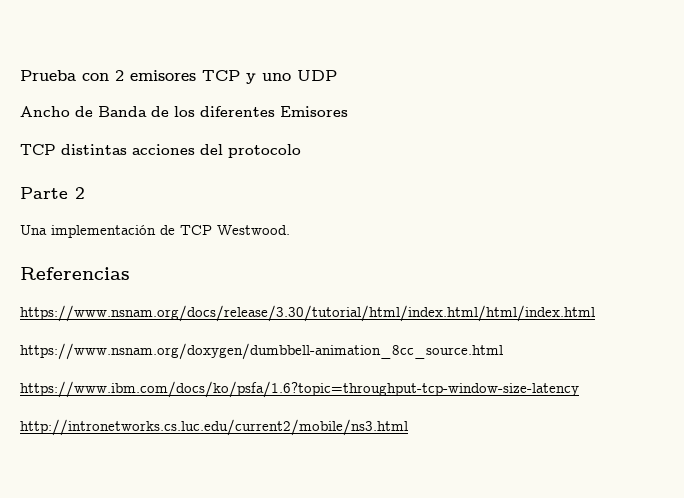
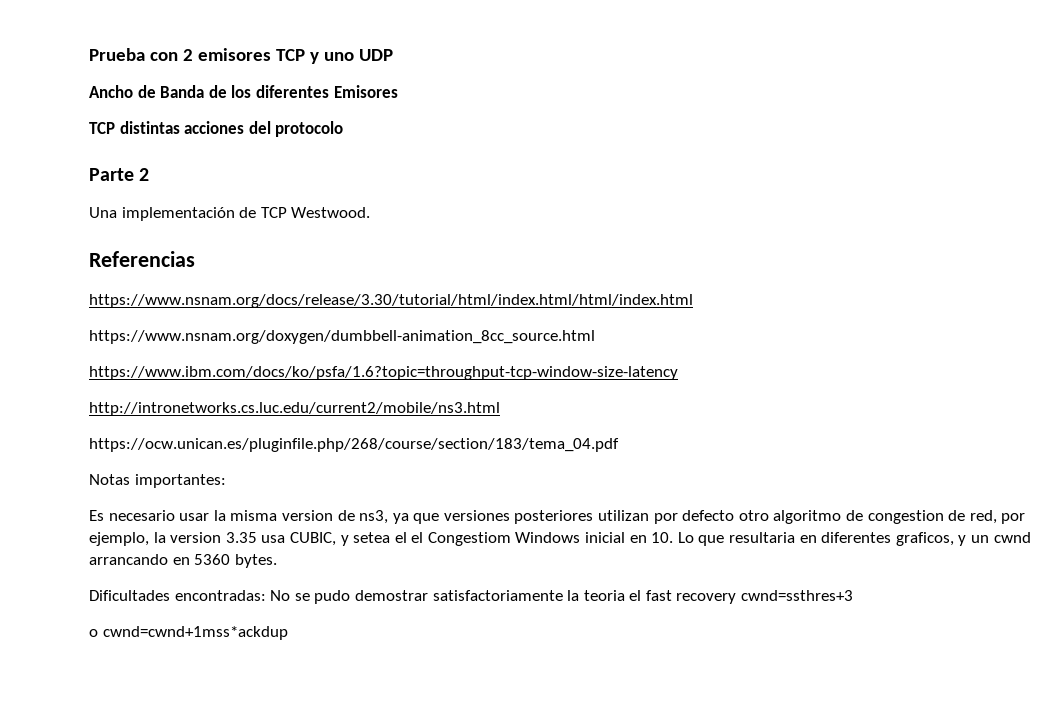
+ https://ocw.unican.es/pluginfile.php/268/course/section/183/tema_04.pdf
+ Notas importantes:
+ Es necesario usar la misma version de ns3, ya que versiones posteriores utilizan por defecto otro algoritmo de congestion de red, por ejemplo, la version 3.35 usa CUBIC, y setea el el Congestiom Windows inicial en 10. Lo que resultaria en diferentes graficos, y un cwnd arrancando en 5360 bytes.
+ Dificultades encontradas: No se pudo demostrar satisfactoriamente la teoria el fast recovery cwnd=ssthres+3
+ o cwnd=cwnd+1mss*ackdup

